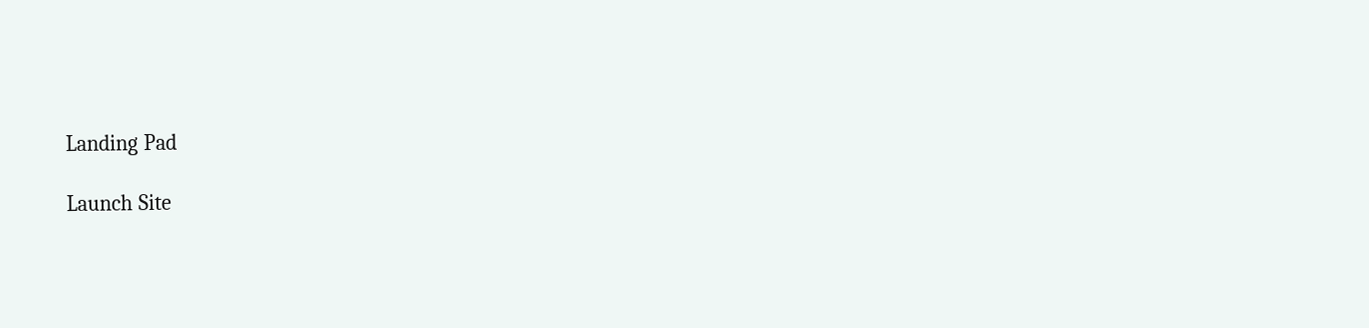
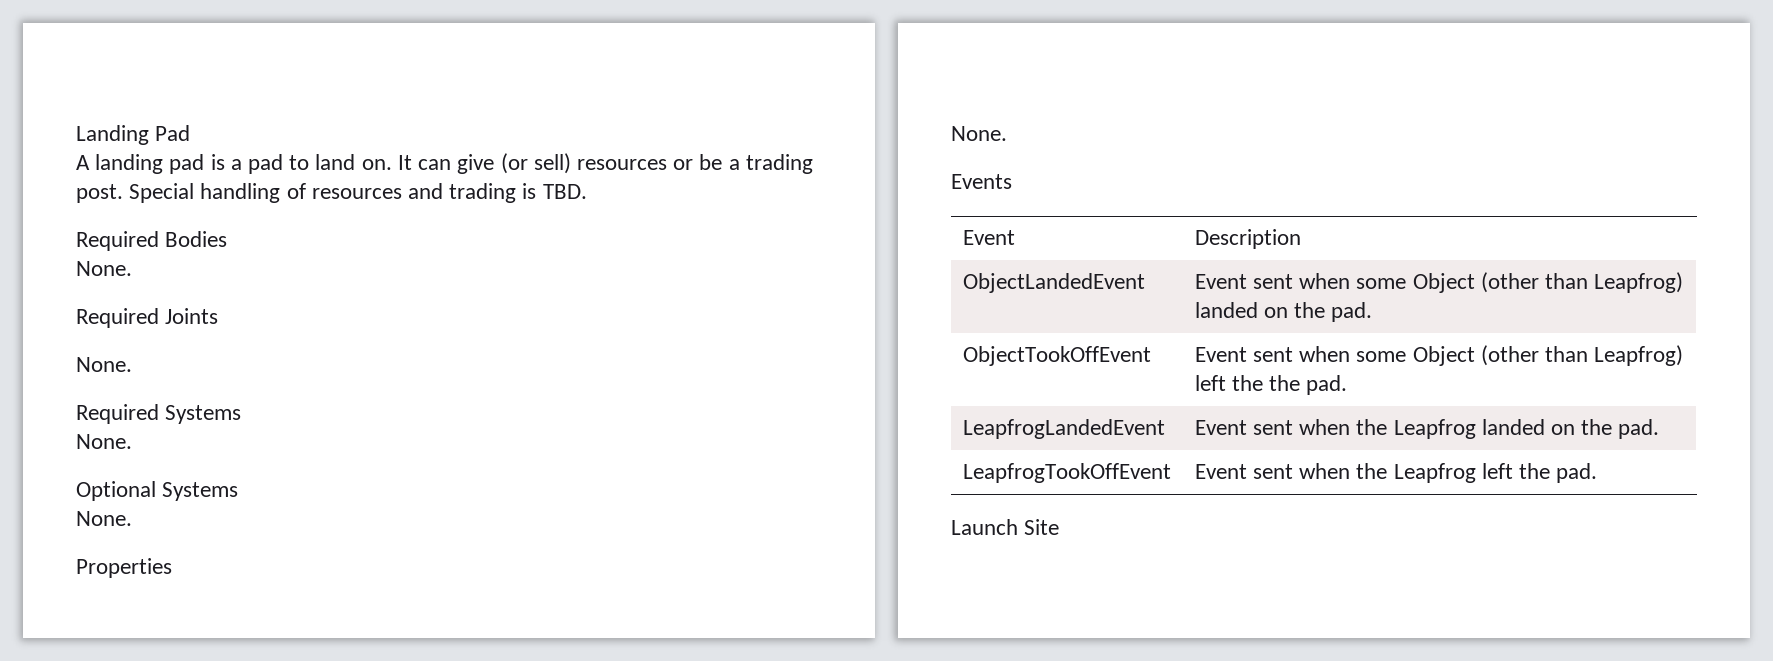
+ A landing pad is a pad to land on. It can give (or sell) resources or be a trading post. Special handling of resources and trading is TBD.
+ Required Bodies
+ None.
+ Required Joints
+ None.
+ Required Systems
+ None.
+ Optional Systems
+ None.
+ Properties
+ None.
+ Events
+ Event | Description
+ ObjectLandedEvent | Event sent when some Object (other than Leapfrog) landed on the pad.
+ ObjectTookOffEvent | Event sent when some Object (other than Leapfrog) left the the pad.
+ LeapfrogLandedEvent | Event sent when the Leapfrog landed on the pad.
+ LeapfrogTookOffEvent | Event sent when the Leapfrog left the pad.

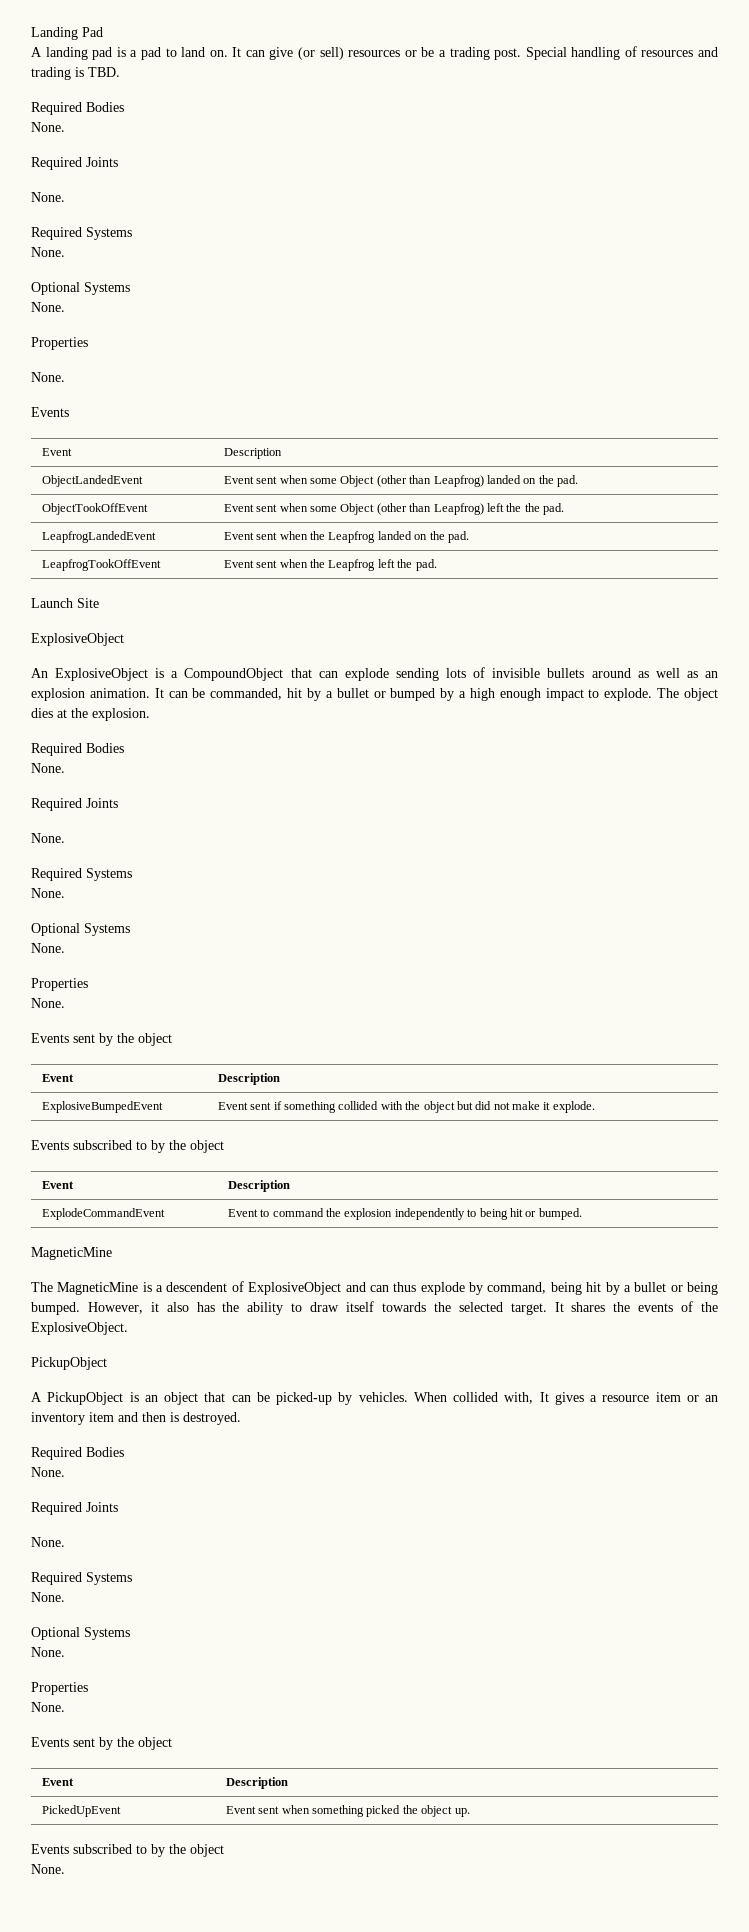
  Launch Site
+ ExplosiveObject
+ An ExplosiveObject is a CompoundObject that can explode sending lots of invisible bullets around as well as an explosion animation. It can be commanded, hit by a bullet or bumped by a high enough impact to explode. The object dies at the explosion.
+ Required Bodies
+ None.
+ Required Joints
+ None.
+ Required Systems
+ None.
+ Optional Systems
+ None.
+ Properties
+ None.
+ Events sent by the object
+ Event | Description
+ ExplosiveBumpedEvent | Event sent if something collided with the object but did not make it explode.
+ Events subscribed to by the object
+ Event | Description
+ ExplodeCommandEvent | Event to command the explosion independently to being hit or bumped.
+ MagneticMine
+ The MagneticMine is a descendent of ExplosiveObject and can thus explode by command, being hit by a bullet or being bumped. However, it also has the ability to draw itself towards the selected target. It shares the events of the ExplosiveObject.
+ PickupObject
+ A PickupObject is an object that can be picked-up by vehicles. When collided with, It gives a resource item or an inventory item and then is destroyed.
+ Required Bodies
+ None.
+ Required Joints
+ None.
+ Required Systems
+ None.
+ Optional Systems
+ None.
+ Properties
+ None.
+ Events sent by the object
+ Event | Description
+ PickedUpEvent | Event sent when something picked the object up.
+ Events subscribed to by the object
+ None.

